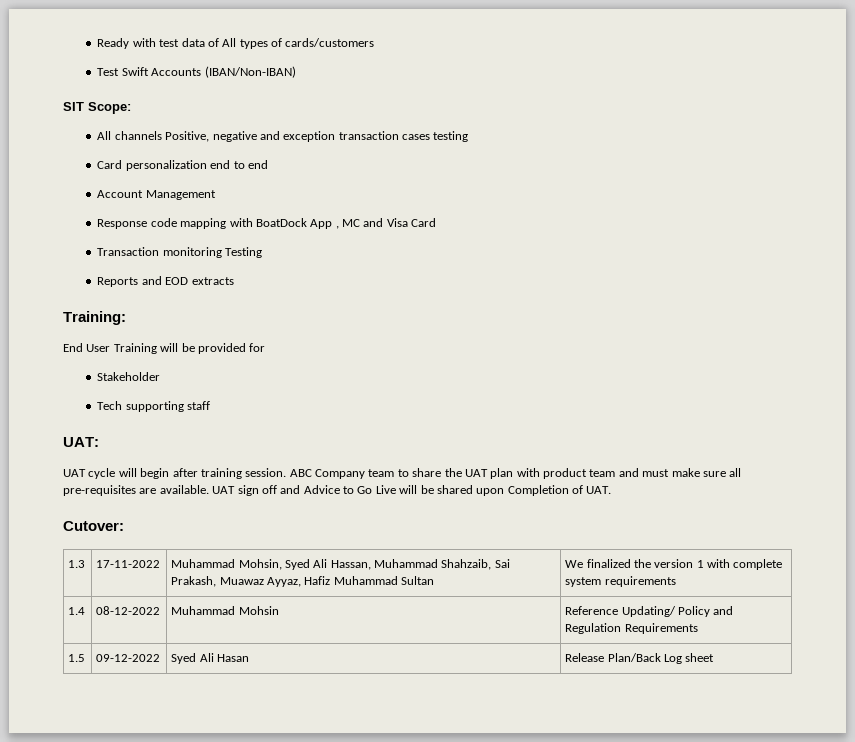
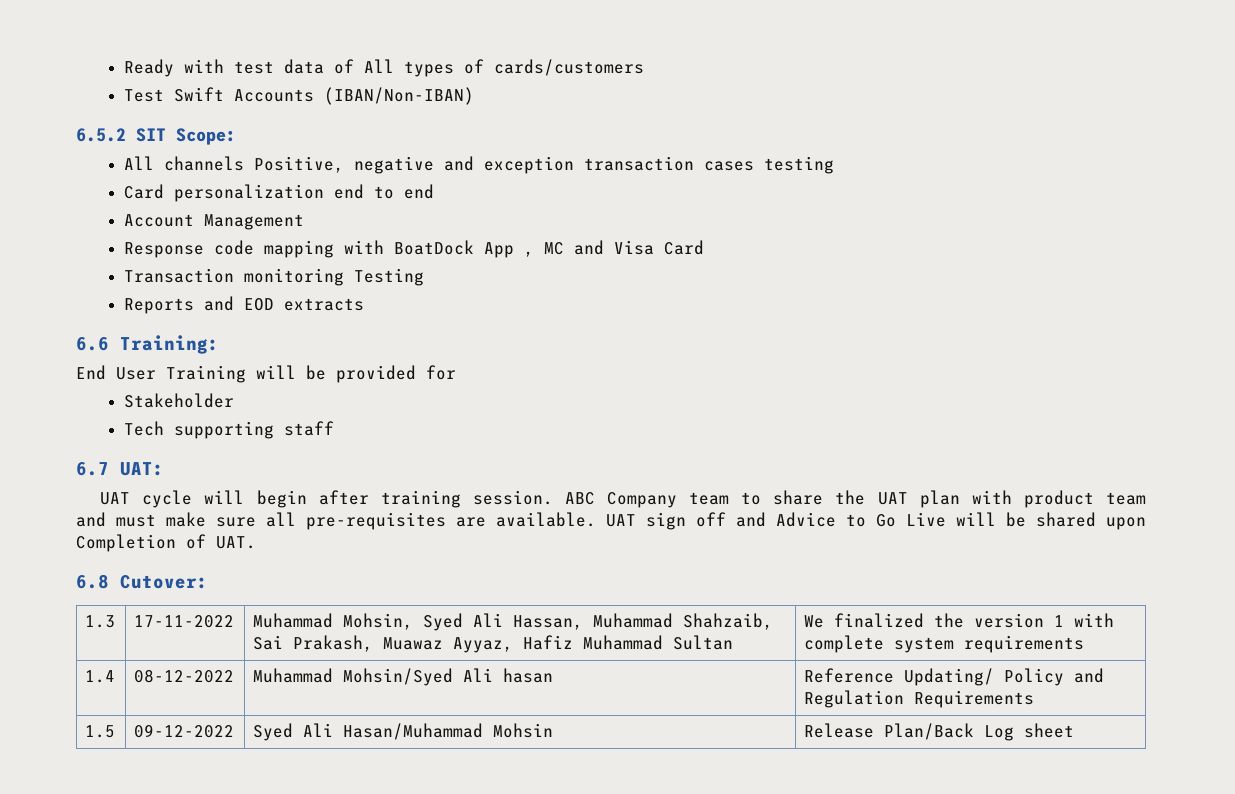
- SIT Scope:
+ 6.5.2 SIT Scope:
- Training:
+ 6.6 Training:
- UAT:
+ 6.7 UAT:
- Cutover:
+ 6.8 Cutover:
- 1.4 | 08-12-2022 | Muhammad Mohsin | Reference Updating/ Policy and Regulation Requirements
+ 1.4 | 08-12-2022 | Muhammad Mohsin/Syed Ali hasan | Reference Updating/ Policy and Regulation Requirements
- 1.5 | 09-12-2022 | Syed Ali Hasan | Release Plan/Back Log sheet
+ 1.5 | 09-12-2022 | Syed Ali Hasan/Muhammad Mohsin | Release Plan/Back Log sheet

